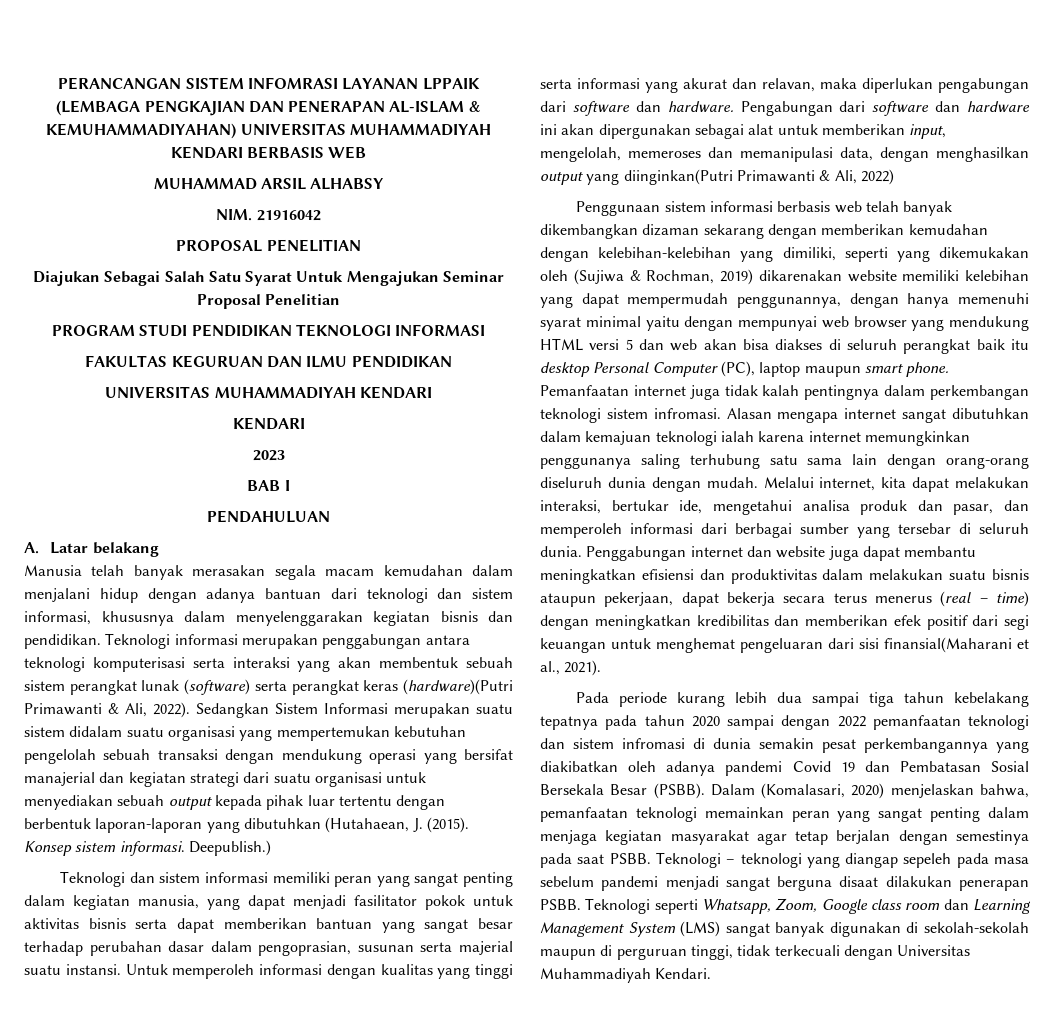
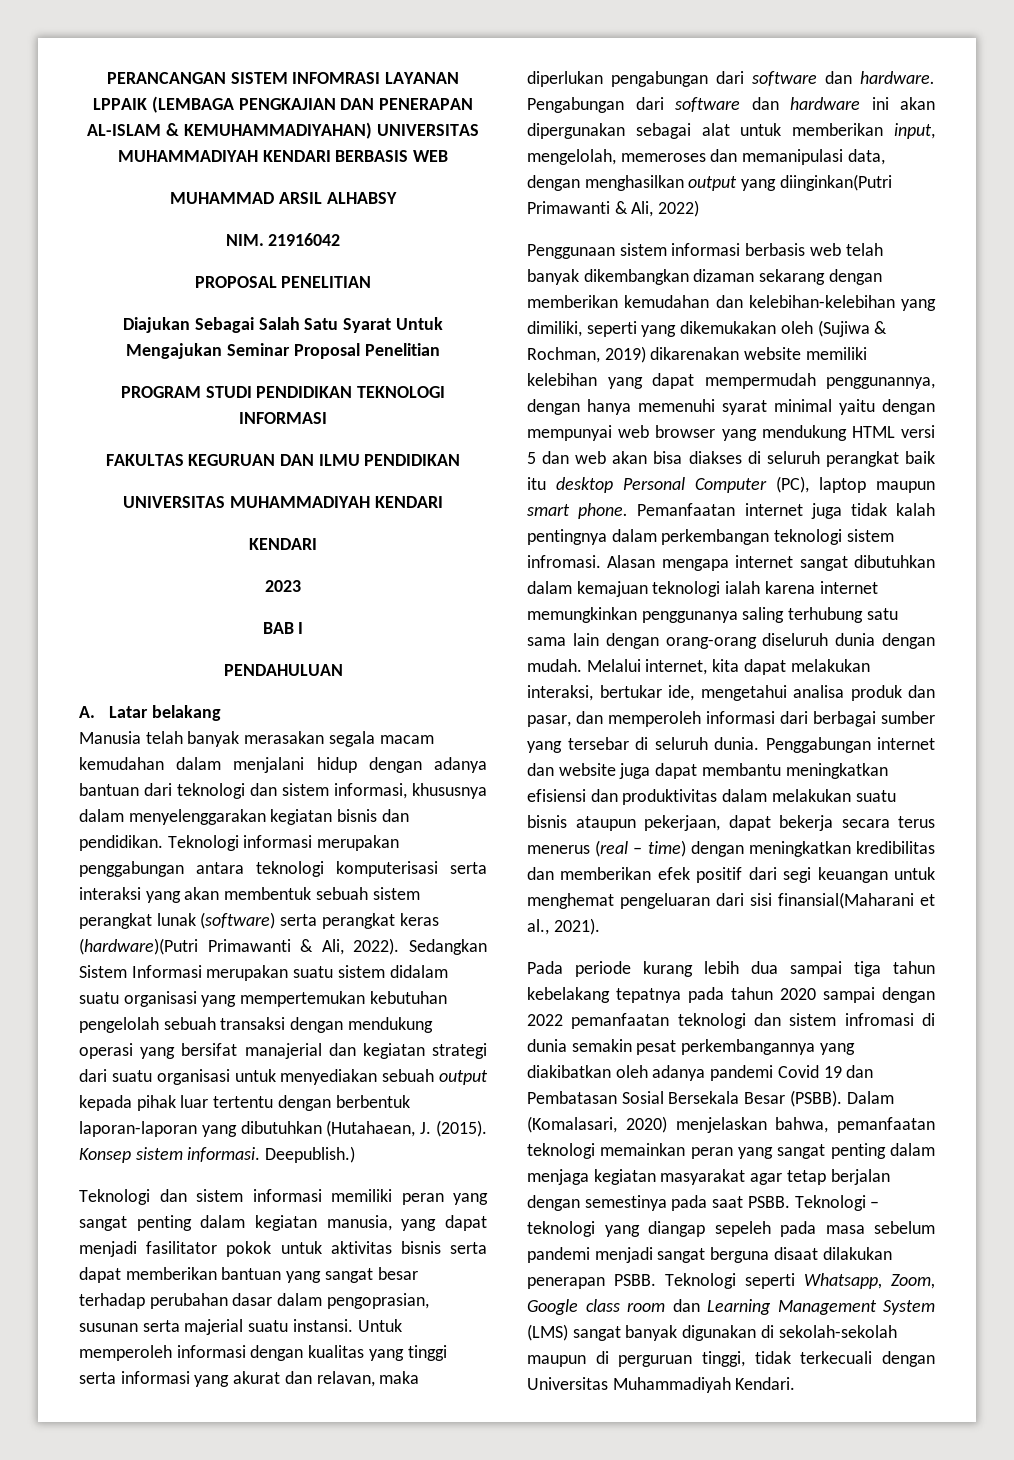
- Penggunaan sistem informasi berbasis web telah banyak dikembangkan dizaman sekarang dengan memberikan kemudahan dengan kelebihan-kelebihan yang dimiliki, seperti yang dikemukakan oleh (Sujiwa & Rochman, 2019) dikarenakan website memiliki kelebihan yang dapat mempermudah penggunannya, dengan hanya memenuhi syarat minimal yaitu dengan mempunyai web browser yang mendukung HTML versi 5 dan web akan bisa diakses di seluruh perangkat baik itu desktop Personal Computer (PC), laptop maupun smart phone.
+ Penggunaan sistem informasi berbasis web telah banyak dikembangkan dizaman sekarang dengan memberikan kemudahan dan kelebihan-kelebihan yang dimiliki, seperti yang dikemukakan oleh (Sujiwa & Rochman, 2019) dikarenakan website memiliki kelebihan yang dapat mempermudah penggunannya, dengan hanya memenuhi syarat minimal yaitu dengan mempunyai web browser yang mendukung HTML versi 5 dan web akan bisa diakses di seluruh perangkat baik itu desktop Personal Computer (PC), laptop maupun smart phone.

